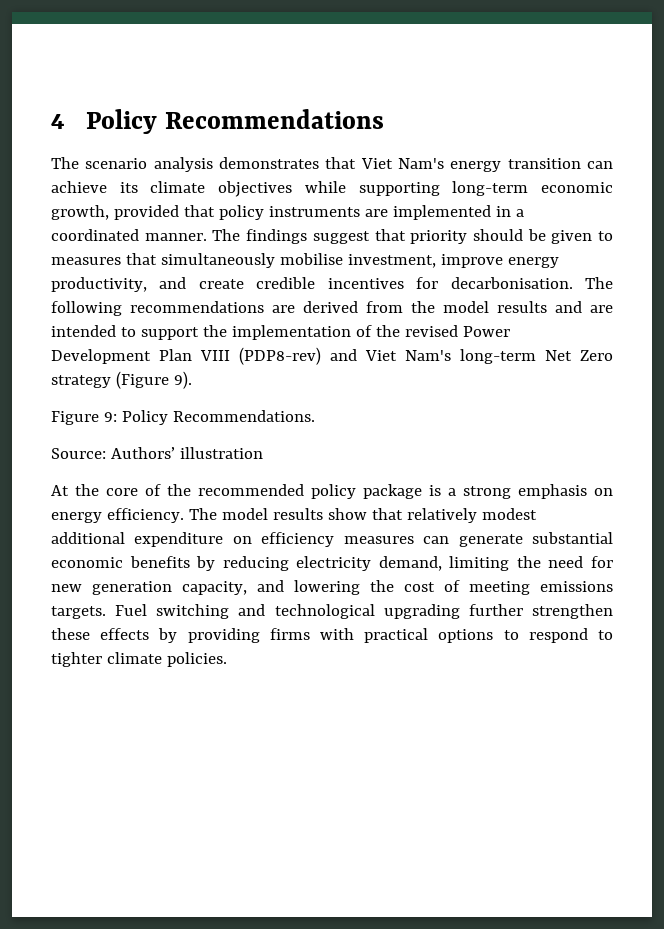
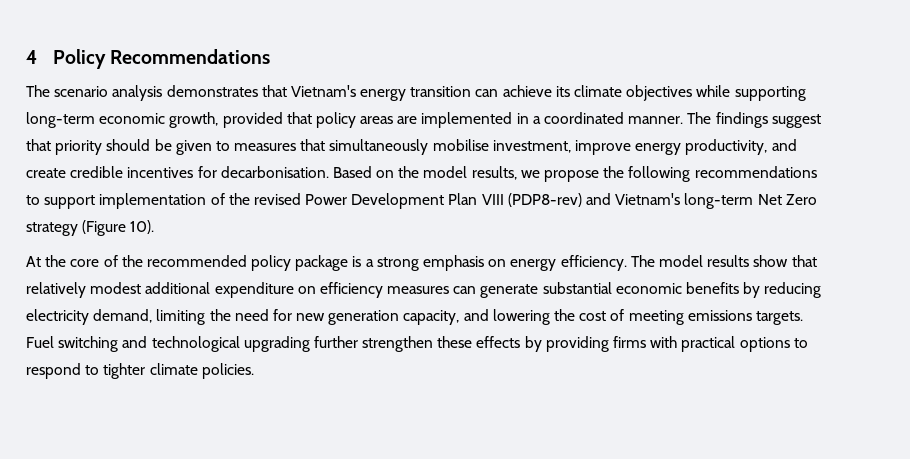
- The scenario analysis demonstrates that Viet Nam's energy transition can achieve its climate objectives while supporting long-term economic growth, provided that policy instruments are implemented in a coordinated manner.
+ The scenario analysis demonstrates that Vietnam's energy transition can achieve its climate objectives while supporting long-term economic growth, provided that policy areas are implemented in a coordinated manner.
- The following recommendations are derived from the model results and are intended to support the implementation of the revised Power Development Plan VIII (PDP8-rev) and Viet Nam's long-term Net Zero strategy (Figure 9).
- Figure 9: Policy Recommendations.
- Source: Authors’ illustration
+ Based on the model results, we propose the following recommendations to support implementation of the revised Power Development Plan VIII (PDP8-rev) and Vietnam's long-term Net Zero strategy (Figure 10).

